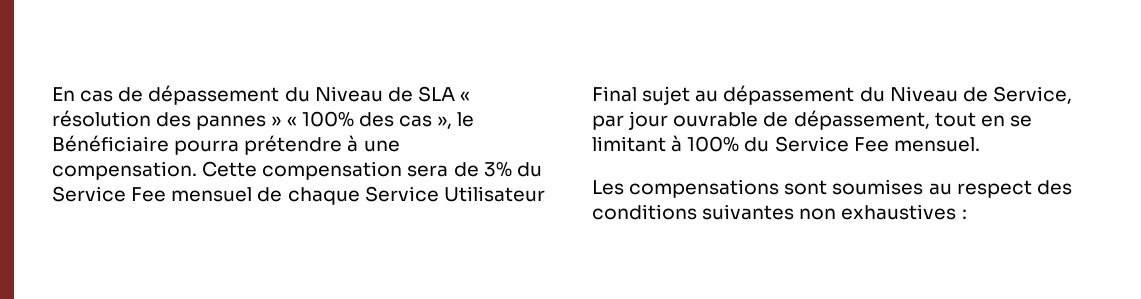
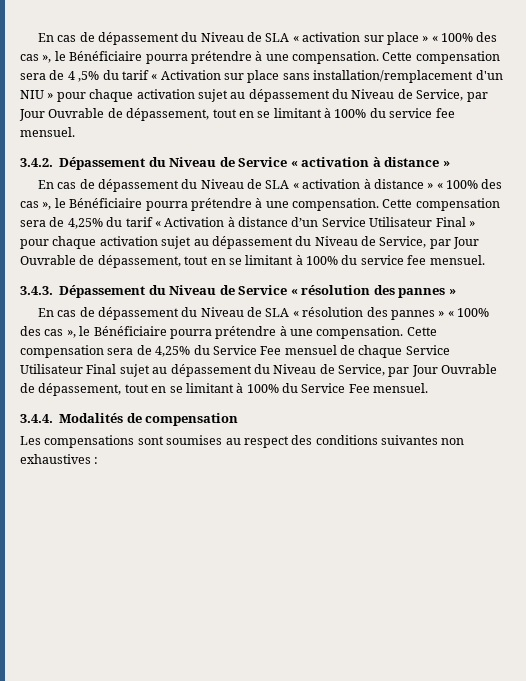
+ En cas de dépassement du Niveau de SLA « activation sur place » « 100% des cas », le Bénéficiaire pourra prétendre à une compensation. Cette compensation sera de 4 ,5% du tarif « Activation sur place sans installation/remplacement d'un NIU » pour chaque activation sujet au dépassement du Niveau de Service, par Jour Ouvrable de dépassement, tout en se limitant à 100% du service fee mensuel.
+ 3.4.2. Dépassement du Niveau de Service « activation à distance »
+ En cas de dépassement du Niveau de SLA « activation à distance » « 100% des cas », le Bénéficiaire pourra prétendre à une compensation. Cette compensation sera de 4,25% du tarif « Activation à distance d’un Service Utilisateur Final » pour chaque activation sujet au dépassement du Niveau de Service, par Jour Ouvrable de dépassement, tout en se limitant à 100% du service fee mensuel.
+ 3.4.3. Dépassement du Niveau de Service « résolution des pannes »
- Cette compensation sera de 3% du Service Fee mensuel de chaque Service Utilisateur Final sujet au dépassement du Niveau de Service, par jour ouvrable de dépassement, tout en se limitant à 100% du Service Fee mensuel.
+ Cette compensation sera de 4,25% du Service Fee mensuel de chaque Service Utilisateur Final sujet au dépassement du Niveau de Service, par Jour Ouvrable de dépassement, tout en se limitant à 100% du Service Fee mensuel.
+ 3.4.4. Modalités de compensation

